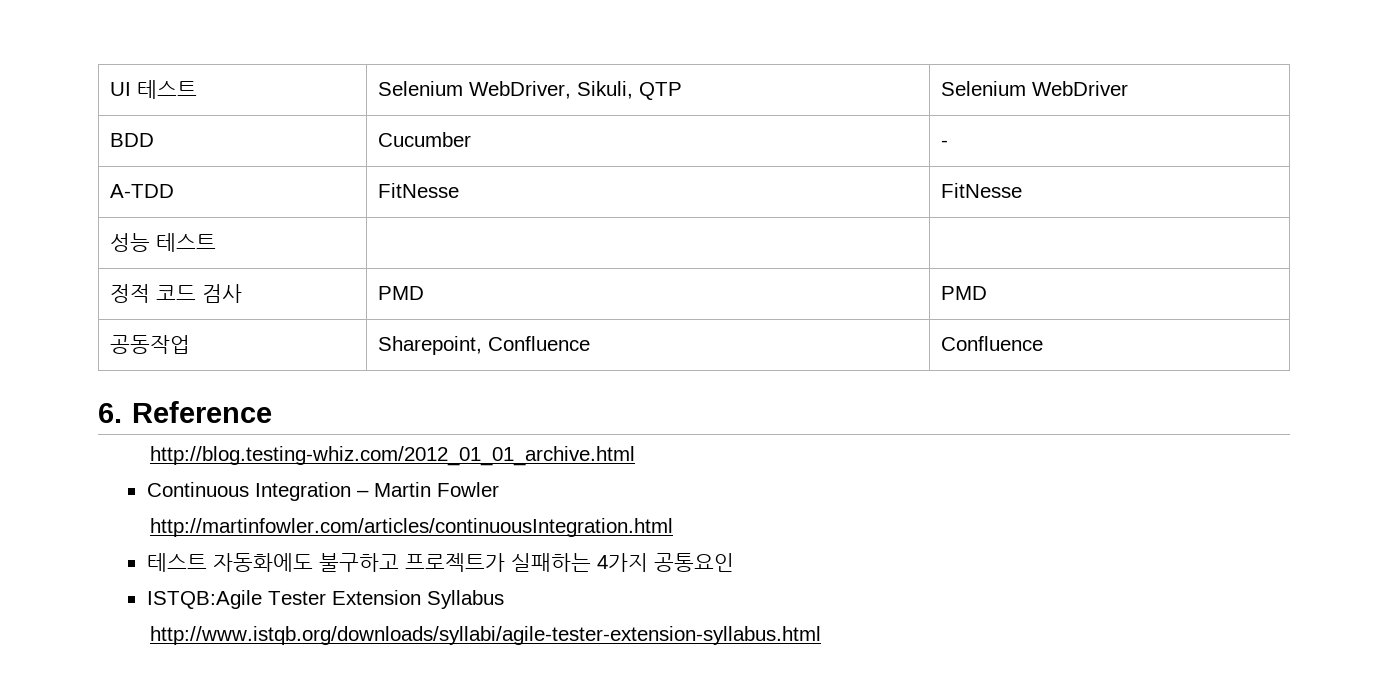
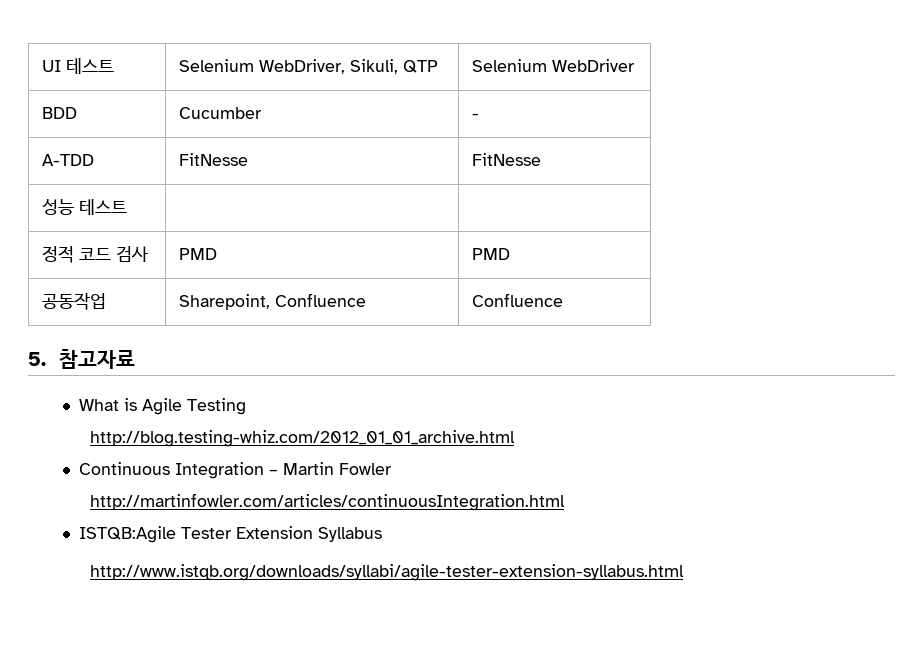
- 6. Reference
+ 5. 참고자료
+ What is Agile Testing
- 테스트 자동화에도 불구하고 프로젝트가 실패하는 4가지 공통요인

